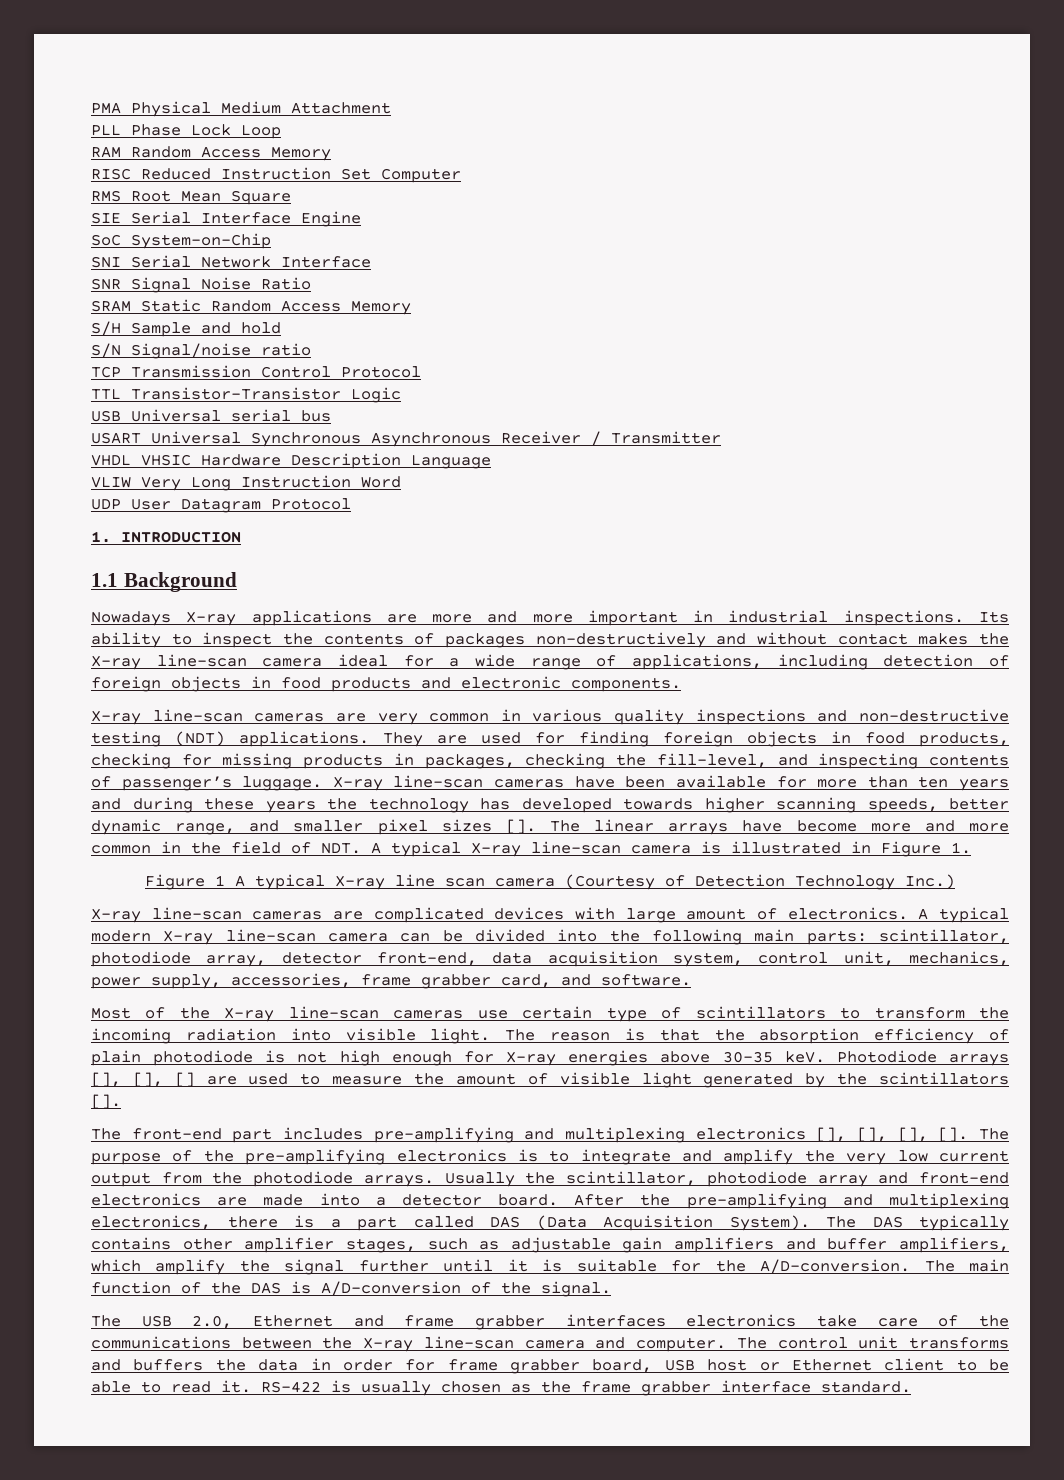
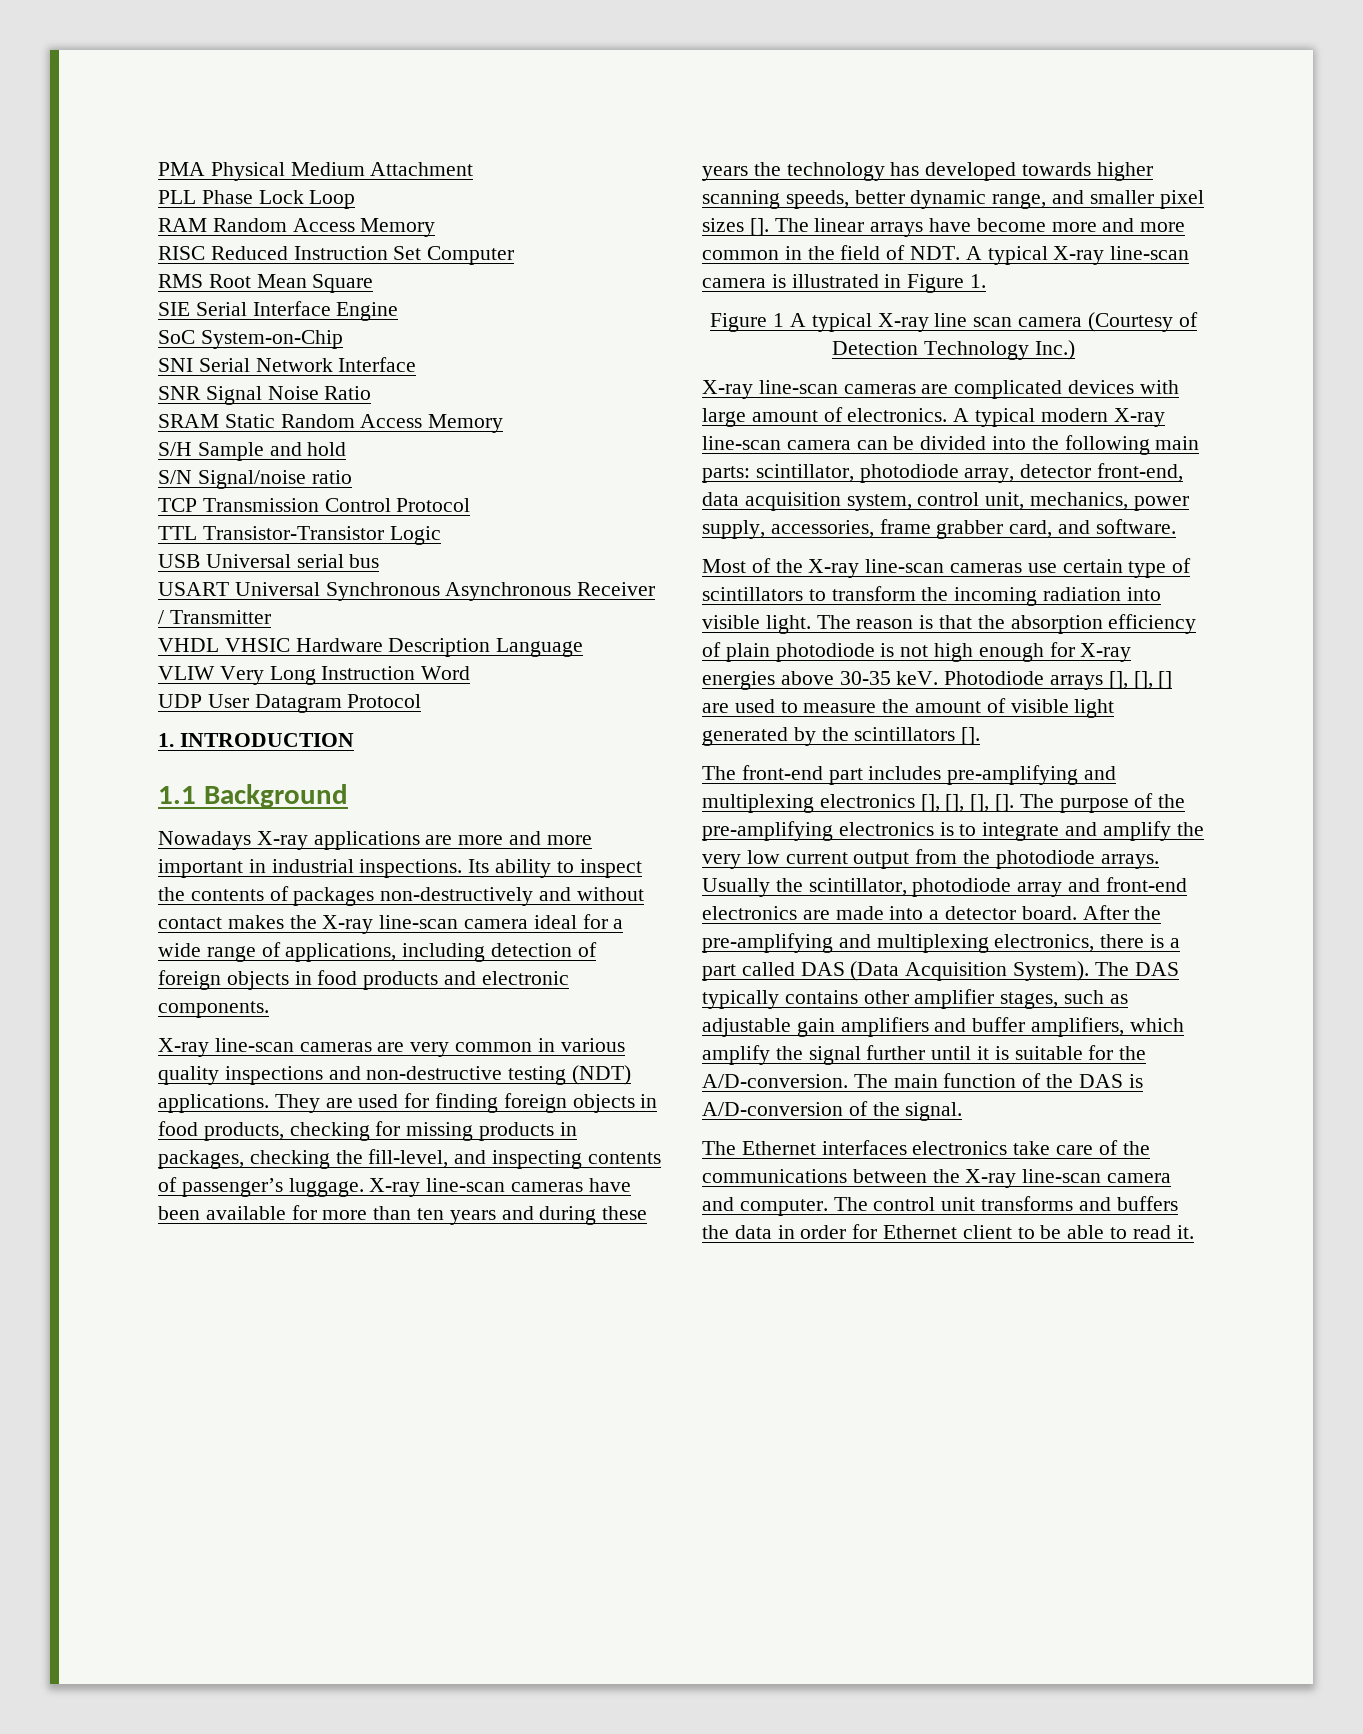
- The USB 2.0, Ethernet and frame grabber interfaces electronics take care of the communications between the X-ray line-scan camera and computer.
+ The Ethernet interfaces electronics take care of the communications between the X-ray line-scan camera and computer.
- The control unit transforms and buffers the data in order for frame grabber board, USB host or Ethernet client to be able to read it. RS-422 is usually chosen as the frame grabber interface standard.
+ The control unit transforms and buffers the data in order for Ethernet client to be able to read it.

